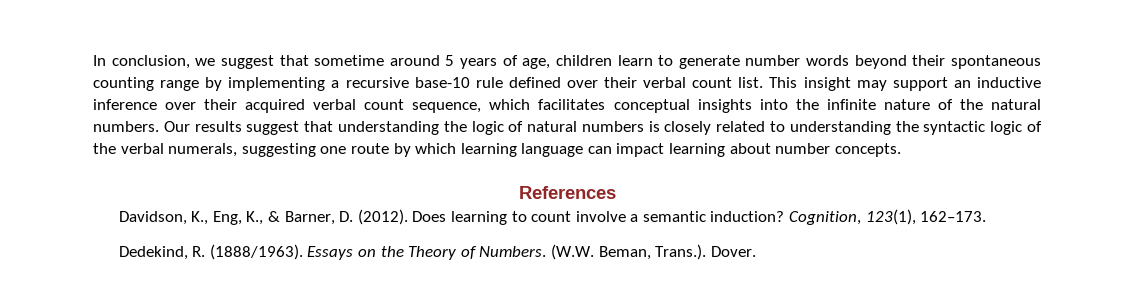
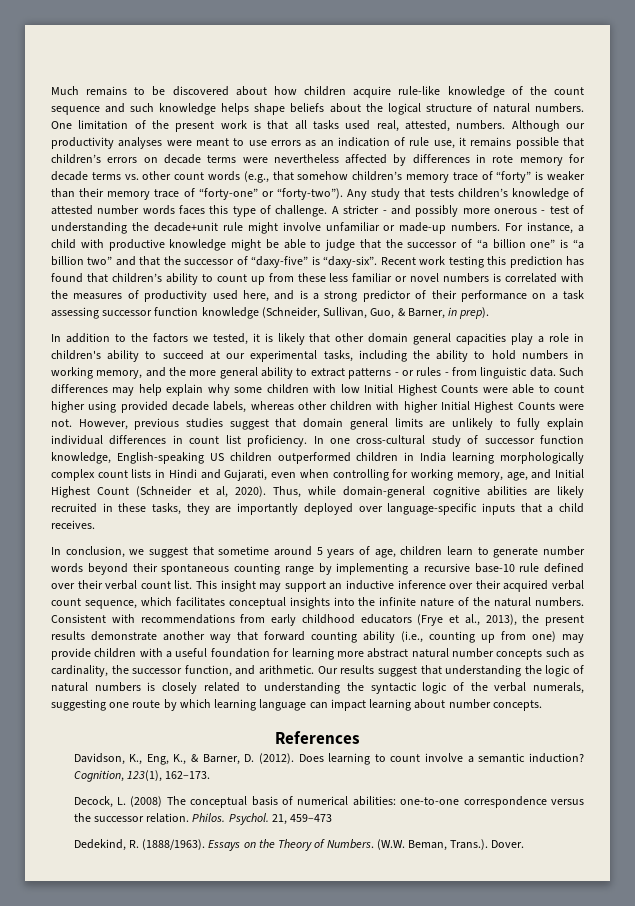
+ Much remains to be discovered about how children acquire rule-like knowledge of the count sequence and such knowledge helps shape beliefs about the logical structure of natural numbers. One limitation of the present work is that all tasks used real, attested, numbers. Although our productivity analyses were meant to use errors as an indication of rule use, it remains possible that children’s errors on decade terms were nevertheless affected by differences in rote memory for decade terms vs. other count words (e.g., that somehow children’s memory trace of “forty” is weaker than their memory trace of “forty-one” or “forty-two”). Any study that tests children’s knowledge of attested number words faces this type of challenge. A stricter - and possibly more onerous - test of understanding the decade+unit rule might involve unfamiliar or made-up numbers. For instance, a child with productive knowledge might be able to judge that the successor of “a billion one” is “a billion two” and that the successor of “daxy-five” is “daxy-six”. Recent work testing this prediction has found that children’s ability to count up from these less familiar or novel numbers is correlated with the measures of productivity used here, and is a strong predictor of their performance on a task assessing successor function knowledge (Schneider, Sullivan, Guo, & Barner, in prep).
+ In addition to the factors we tested, it is likely that other domain general capacities play a role in children's ability to succeed at our experimental tasks, including the ability to hold numbers in working memory, and the more general ability to extract patterns - or rules - from linguistic data. Such differences may help explain why some children with low Initial Highest Counts were able to count higher using provided decade labels, whereas other children with higher Initial Highest Counts were not. However, previous studies suggest that domain general limits are unlikely to fully explain individual differences in count list proficiency. In one cross-cultural study of successor function knowledge, English-speaking US children outperformed children in India learning morphologically complex count lists in Hindi and Gujarati, even when controlling for working memory, age, and Initial Highest Count (Schneider et al, 2020). Thus, while domain-general cognitive abilities are likely recruited in these tasks, they are importantly deployed over language-specific inputs that a child receives.
+ Consistent with recommendations from early childhood educators (Frye et al., 2013), the present results demonstrate another way that forward counting ability (i.e., counting up from one) may provide children with a useful foundation for learning more abstract natural number concepts such as cardinality, the successor function, and arithmetic.
+ Decock, L. (2008) The conceptual basis of numerical abilities: one-to-one correspondence versus the successor relation. Philos. Psychol. 21, 459–473

